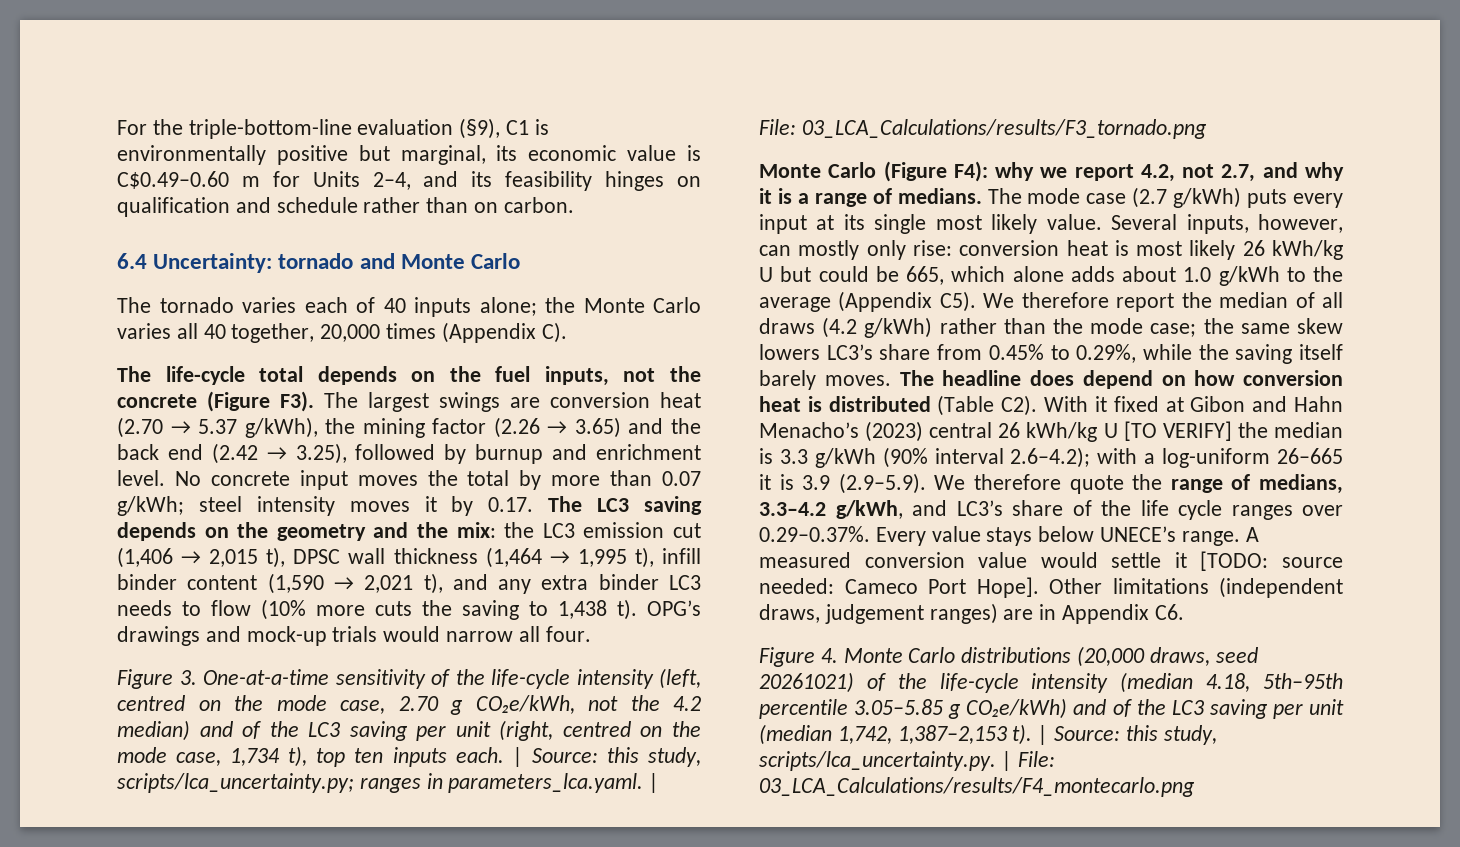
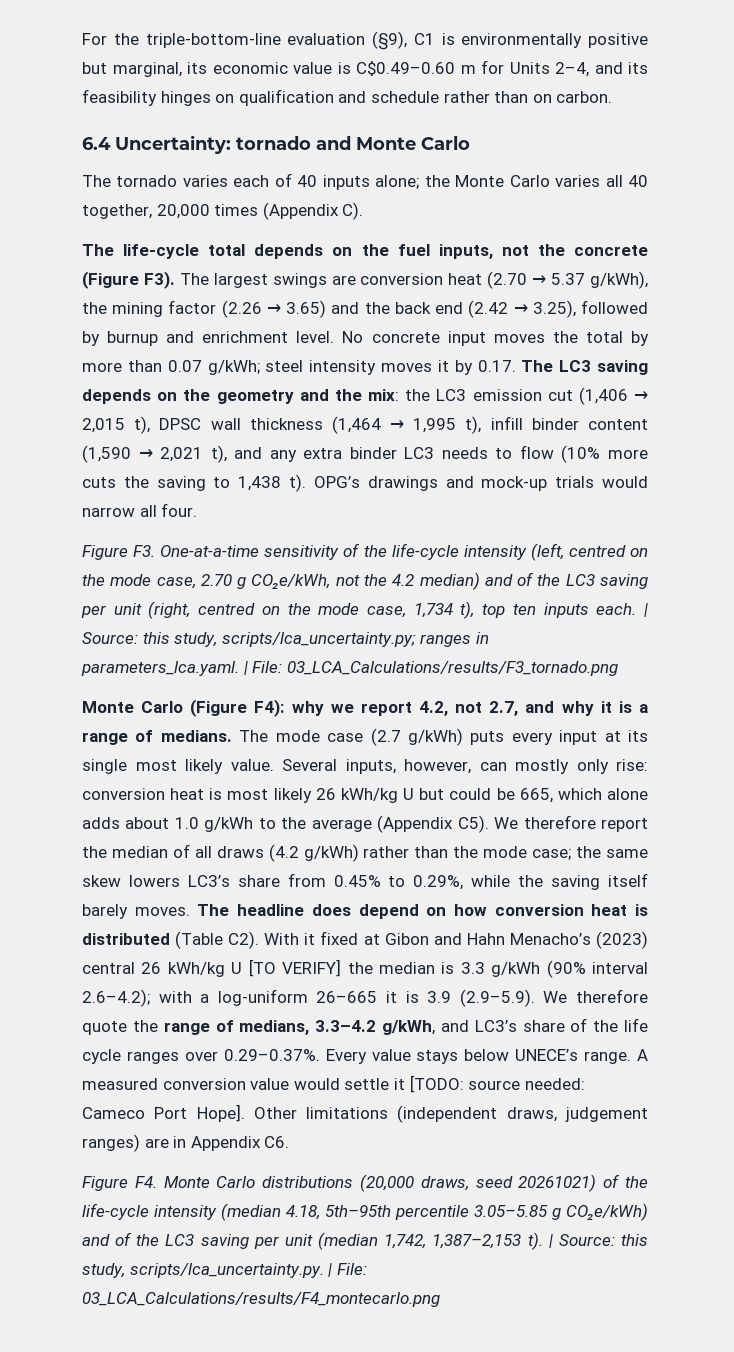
- Figure 3. One-at-a-time sensitivity of the life-cycle intensity (left, centred on the mode case, 2.70 g CO₂e/kWh, not the 4.2 median) and of the LC3 saving per unit (right, centred on the mode case, 1,734 t), top ten inputs each.
+ Figure F3. One-at-a-time sensitivity of the life-cycle intensity (left, centred on the mode case, 2.70 g CO₂e/kWh, not the 4.2 median) and of the LC3 saving per unit (right, centred on the mode case, 1,734 t), top ten inputs each.
- Figure 4. Monte Carlo distributions (20,000 draws, seed 20261021) of the life-cycle intensity (median 4.18, 5th–95th percentile 3.05–5.85 g CO₂e/kWh) and of the LC3 saving per unit (median 1,742, 1,387–2,153 t).
+ Figure F4. Monte Carlo distributions (20,000 draws, seed 20261021) of the life-cycle intensity (median 4.18, 5th–95th percentile 3.05–5.85 g CO₂e/kWh) and of the LC3 saving per unit (median 1,742, 1,387–2,153 t).

